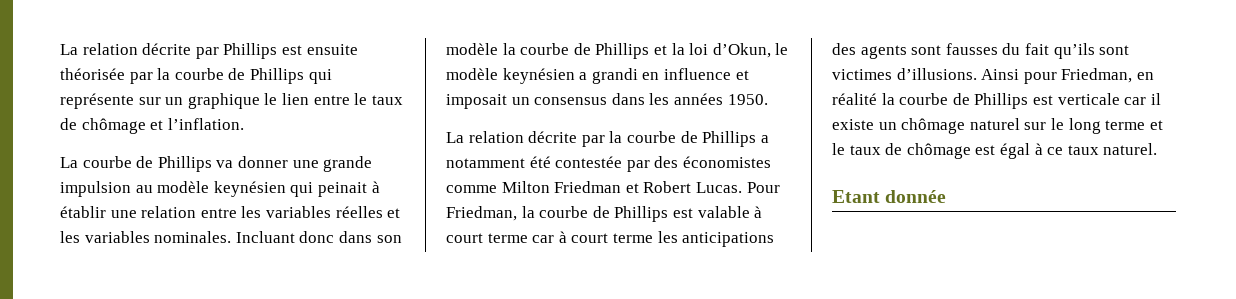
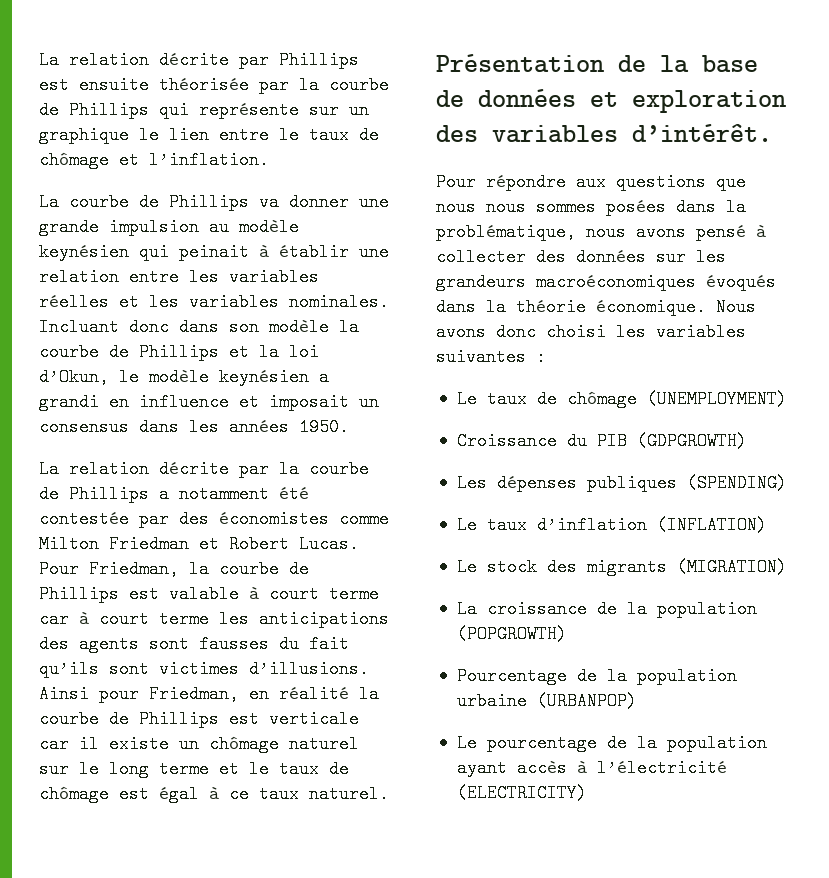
- Etant donnée
+ Présentation de la base de données et exploration des variables d’intérêt.
+ Pour répondre aux questions que nous nous sommes posées dans la problématique, nous avons pensé à collecter des données sur les grandeurs macroéconomiques évoqués dans la théorie économique. Nous avons donc choisi les variables suivantes :
+ Le taux de chômage (UNEMPLOYMENT)
+ Croissance du PIB (GDPGROWTH)
+ Les dépenses publiques (SPENDING)
+ Le taux d’inflation (INFLATION)
+ Le stock des migrants (MIGRATION)
+ La croissance de la population (POPGROWTH)
+ Pourcentage de la population urbaine (URBANPOP)
+ Le pourcentage de la population ayant accès à l’électricité (ELECTRICITY)

